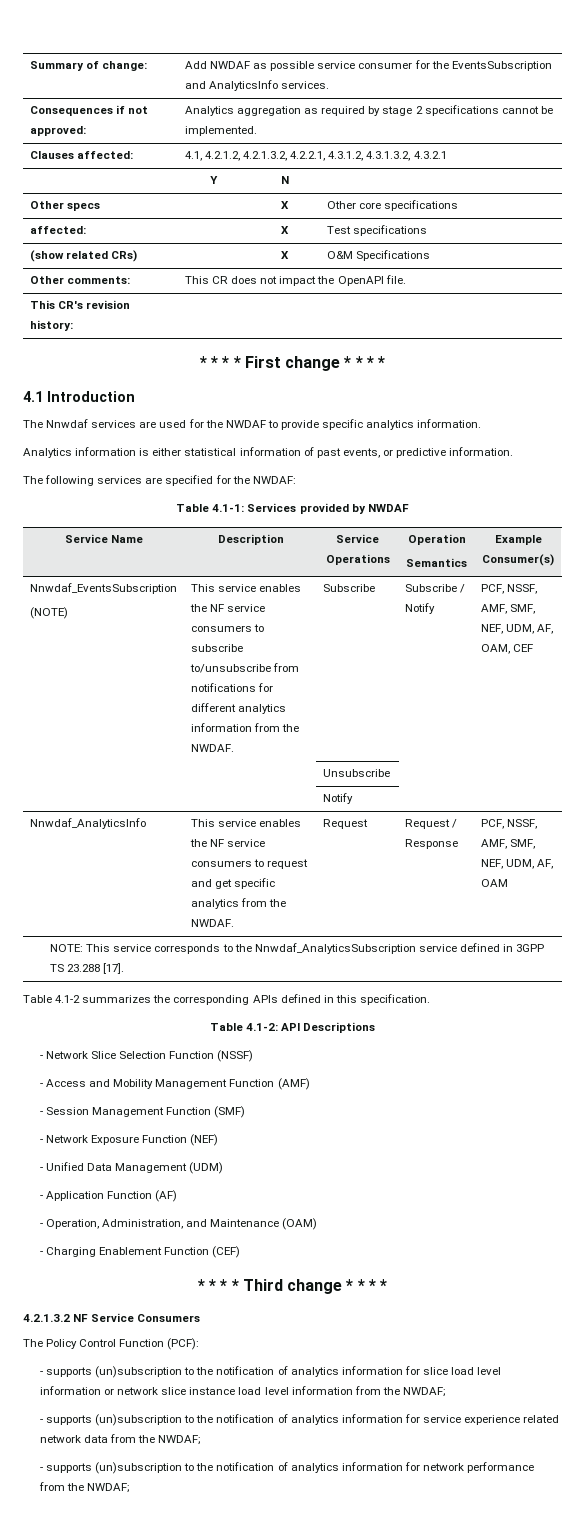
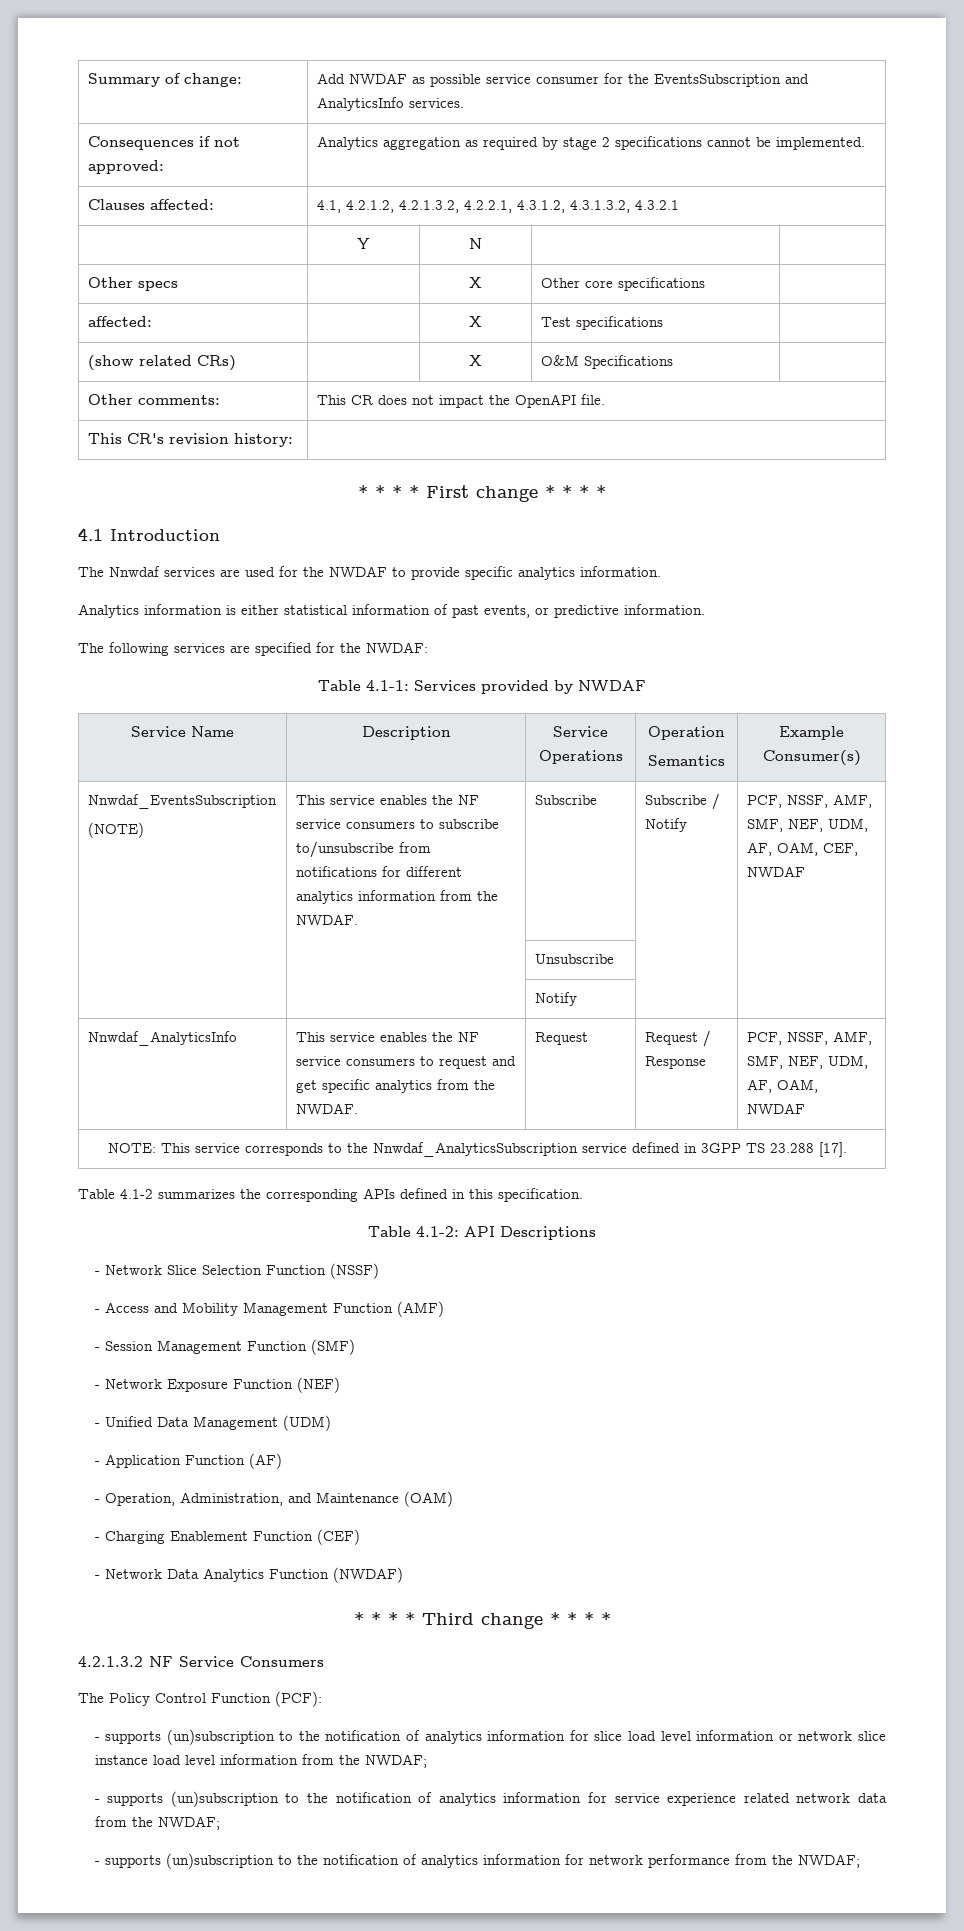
  Nnwdaf_EventsSubscription
- (NOTE) | This service enables the NF service consumers to subscribe to/unsubscribe from notifications for different analytics information from the NWDAF. | Subscribe | Subscribe / Notify | PCF, NSSF, AMF, SMF, NEF, UDM, AF, OAM, CEF
+ (NOTE) | This service enables the NF service consumers to subscribe to/unsubscribe from notifications for different analytics information from the NWDAF. | Subscribe | Subscribe / Notify | PCF, NSSF, AMF, SMF, NEF, UDM, AF, OAM, CEF, NWDAF
- Nnwdaf_AnalyticsInfo | This service enables the NF service consumers to request and get specific analytics from the NWDAF. | Request | Request / Response | PCF, NSSF, AMF, SMF, NEF, UDM, AF, OAM
+ Nnwdaf_AnalyticsInfo | This service enables the NF service consumers to request and get specific analytics from the NWDAF. | Request | Request / Response | PCF, NSSF, AMF, SMF, NEF, UDM, AF, OAM, NWDAF
+ - Network Data Analytics Function (NWDAF)

